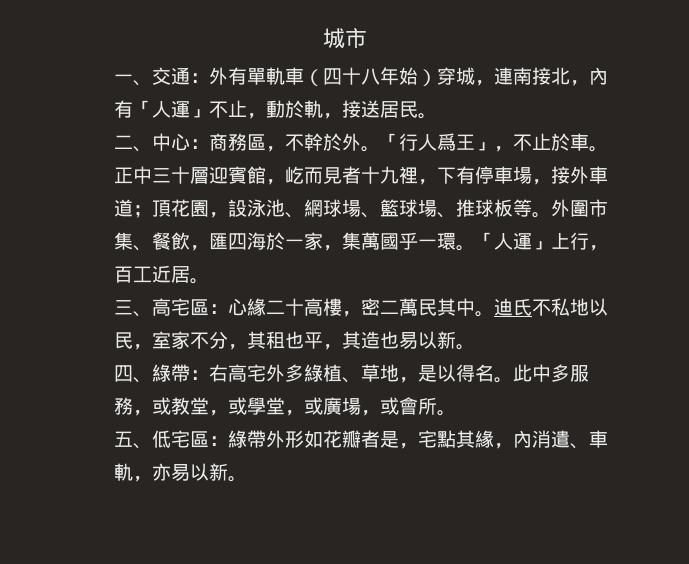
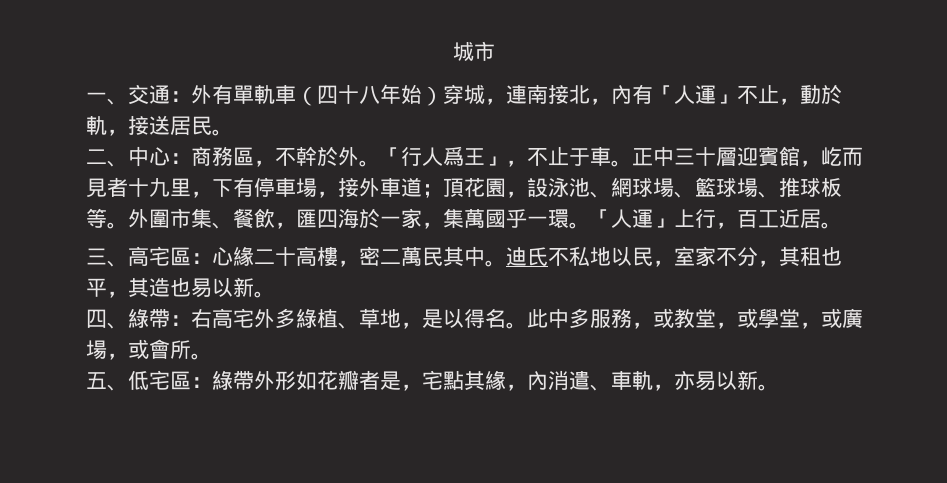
- 「行人爲王」，不止於車。
+ 「行人爲王」，不止于車。
- 正中三十層迎賓館，屹而見者十九裡，下有停車場，接外車道；頂花園，設泳池、網球場、籃球場、推球板等。
+ 正中三十層迎賓館，屹而見者十九里，下有停車場，接外車道；頂花園，設泳池、網球場、籃球場、推球板等。

